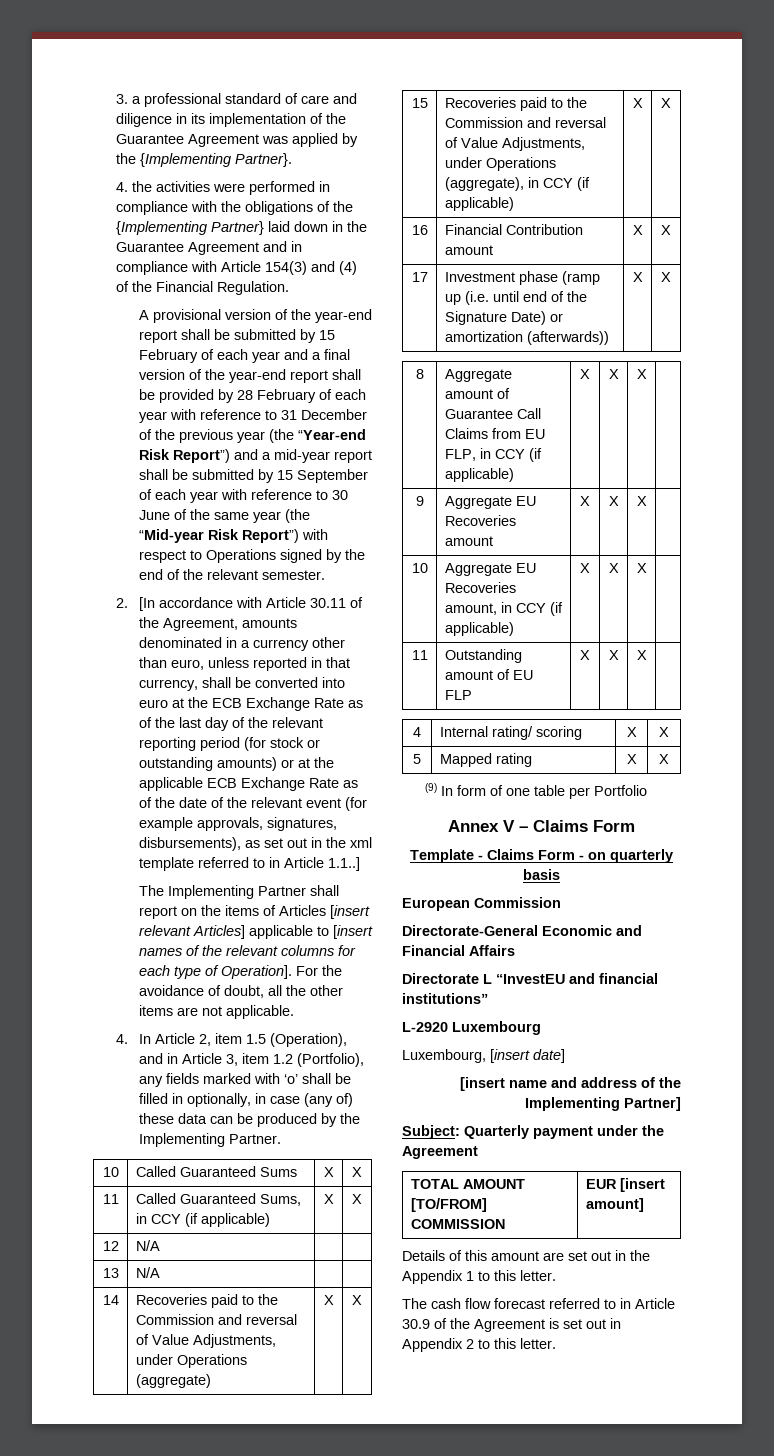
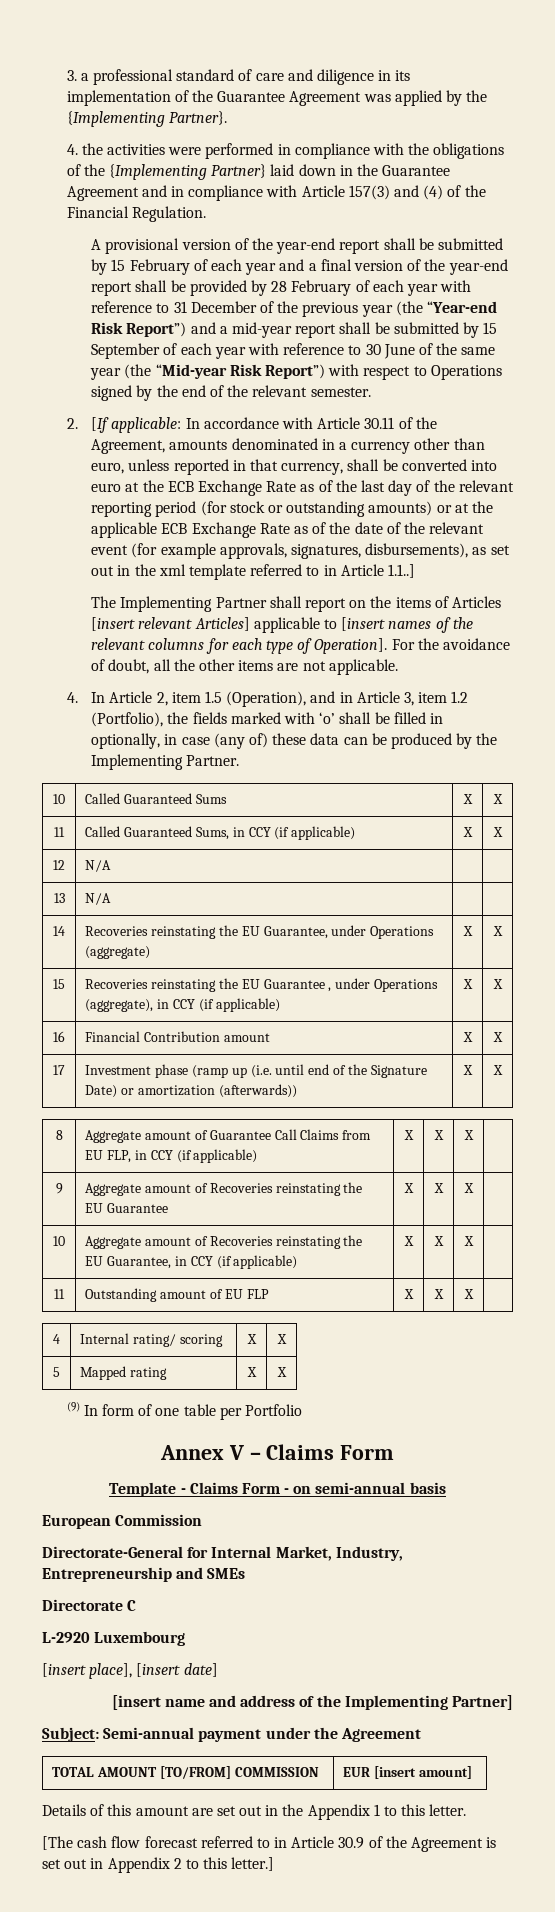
- 4. the activities were performed in compliance with the obligations of the {Implementing Partner} laid down in the Guarantee Agreement and in compliance with Article 154(3) and (4) of the Financial Regulation.
+ 4. the activities were performed in compliance with the obligations of the {Implementing Partner} laid down in the Guarantee Agreement and in compliance with Article 157(3) and (4) of the Financial Regulation.
- 2. [In accordance with Article 30.11 of the Agreement, amounts denominated in a currency other than euro, unless reported in that currency, shall be converted into euro at the ECB Exchange Rate as of the last day of the relevant reporting period (for stock or outstanding amounts) or at the applicable ECB Exchange Rate as of the date of the relevant event (for example approvals, signatures, disbursements), as set out in the xml template referred to in Article 1.1..]
+ 2. [If applicable: In accordance with Article 30.11 of the Agreement, amounts denominated in a currency other than euro, unless reported in that currency, shall be converted into euro at the ECB Exchange Rate as of the last day of the relevant reporting period (for stock or outstanding amounts) or at the applicable ECB Exchange Rate as of the date of the relevant event (for example approvals, signatures, disbursements), as set out in the xml template referred to in Article 1.1..]
- 4. In Article 2, item 1.5 (Operation), and in Article 3, item 1.2 (Portfolio), any fields marked with ‘o’ shall be filled in optionally, in case (any of) these data can be produced by the Implementing Partner.
+ 4. In Article 2, item 1.5 (Operation), and in Article 3, item 1.2 (Portfolio), the fields marked with ‘o’ shall be filled in optionally, in case (any of) these data can be produced by the Implementing Partner.
- 14 | Recoveries paid to the Commission and reversal of Value Adjustments, under Operations (aggregate) | X | X
+ 14 | Recoveries reinstating the EU Guarantee, under Operations (aggregate) | X | X
- 15 | Recoveries paid to the Commission and reversal of Value Adjustments, under Operations (aggregate), in CCY (if applicable) | X | X
+ 15 | Recoveries reinstating the EU Guarantee , under Operations (aggregate), in CCY (if applicable) | X | X
- 9 | Aggregate EU Recoveries amount | X | X | X |
+ 9 | Aggregate amount of Recoveries reinstating the EU Guarantee | X | X | X |
- 10 | Aggregate EU Recoveries amount, in CCY (if applicable) | X | X | X |
+ 10 | Aggregate amount of Recoveries reinstating the EU Guarantee, in CCY (if applicable) | X | X | X |
- Template - Claims Form - on quarterly basis
+ Template - Claims Form - on semi-annual basis
- Directorate-General Economic and Financial Affairs
- Directorate L “InvestEU and financial institutions”
+ Directorate-General for Internal Market, Industry, Entrepreneurship and SMEs
+ Directorate C
- Luxembourg, [insert date]
+ [insert place], [insert date]
- Subject: Quarterly payment under the Agreement
+ Subject: Semi-annual payment under the Agreement
- The cash flow forecast referred to in Article 30.9 of the Agreement is set out in Appendix 2 to this letter.
+ [The cash flow forecast referred to in Article 30.9 of the Agreement is set out in Appendix 2 to this letter.]

